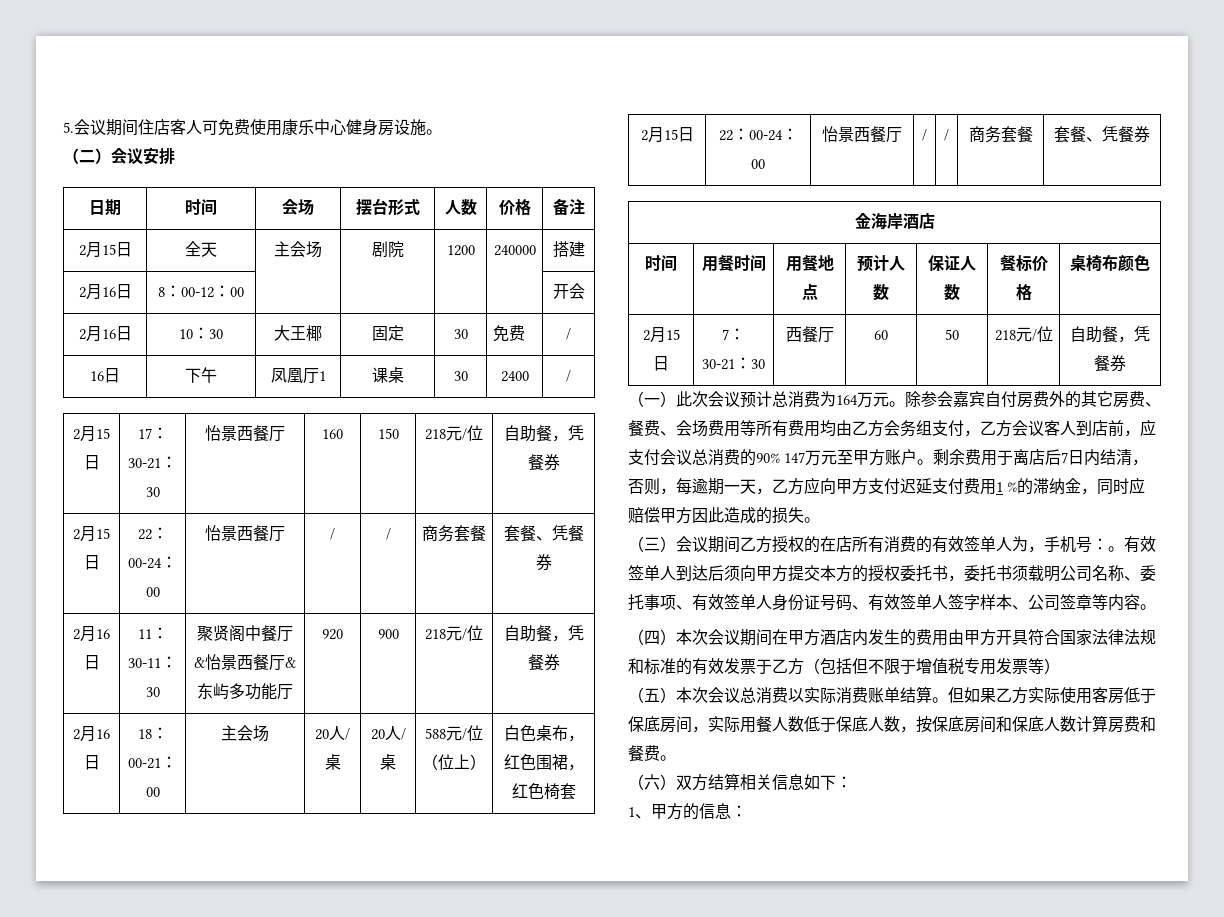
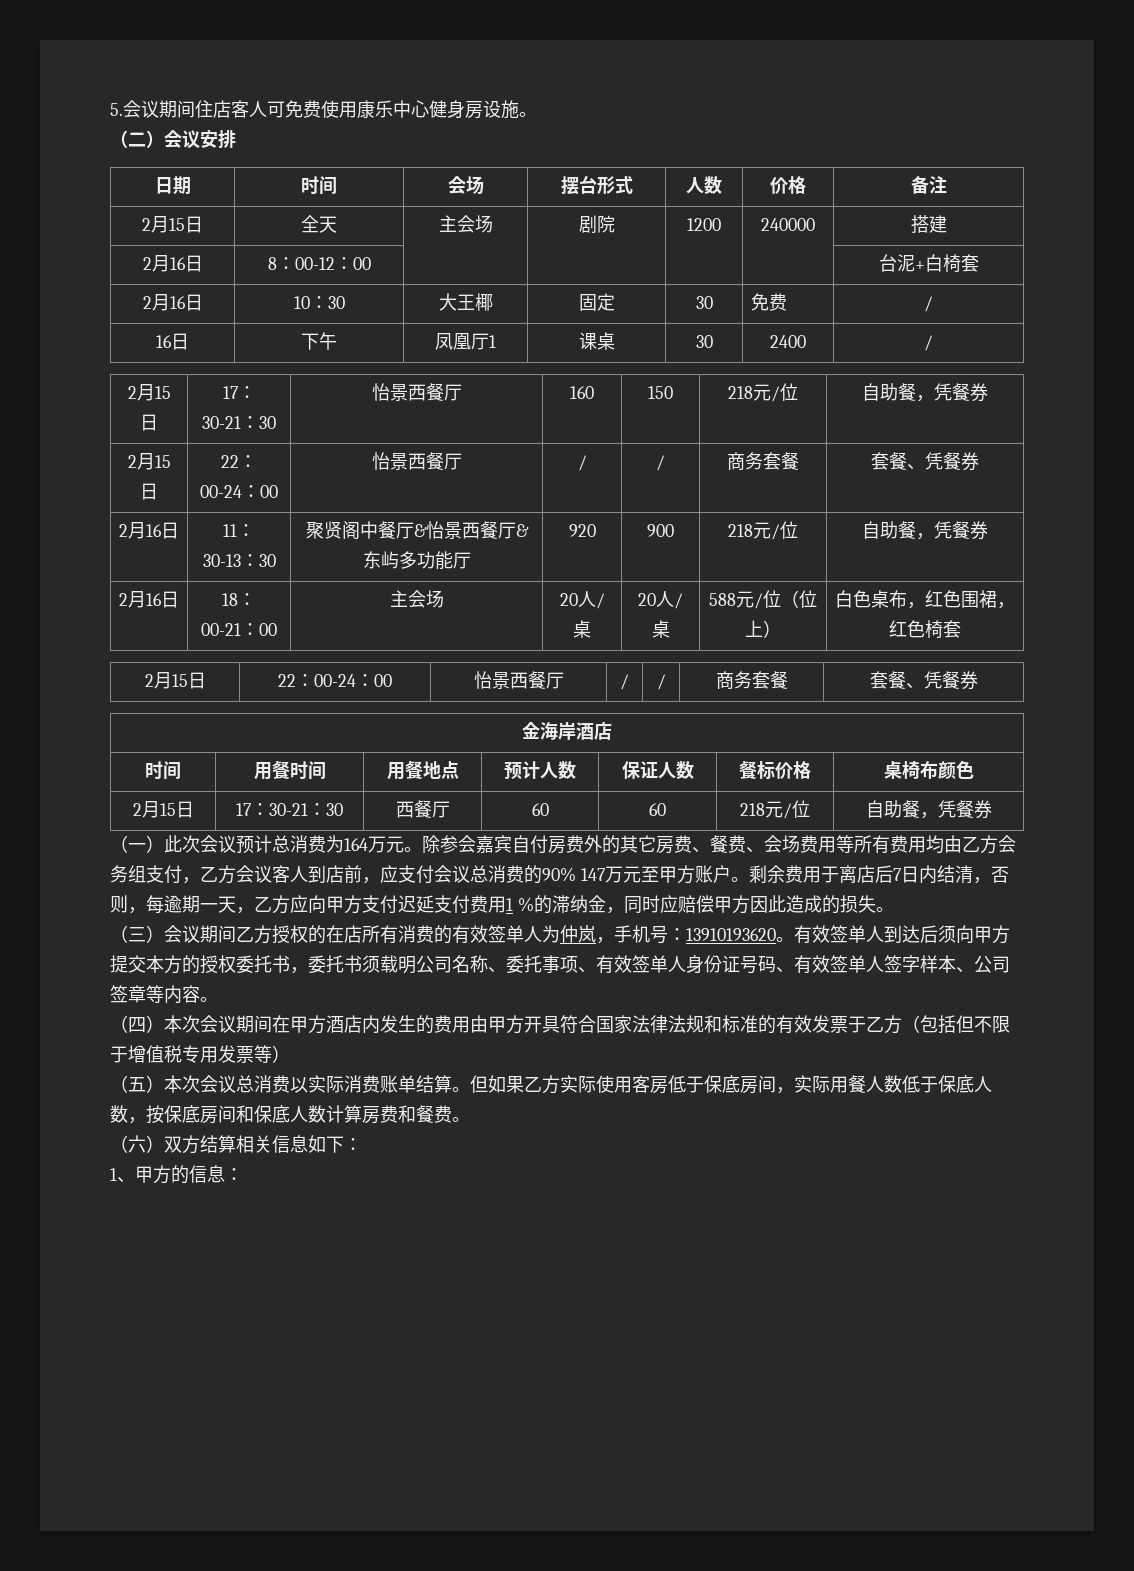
- 2月16日 | 8：00-12：00 | | | | | 开会
+ 2月16日 | 8：00-12：00 | | | | | 台泥+白椅套
- 2月16日 | 11：30-11：30 | 聚贤阁中餐厅&怡景西餐厅&东屿多功能厅 | 920 | 900 | 218元/位 | 自助餐，凭餐券
+ 2月16日 | 11：30-13：30 | 聚贤阁中餐厅&怡景西餐厅&东屿多功能厅 | 920 | 900 | 218元/位 | 自助餐，凭餐券
- 2月15日 | 7：30-21：30 | 西餐厅 | 60 | 50 | 218元/位 | 自助餐，凭餐券
+ 2月15日 | 17：30-21：30 | 西餐厅 | 60 | 60 | 218元/位 | 自助餐，凭餐券
- （三）会议期间乙方授权的在店所有消费的有效签单人为，手机号：。
+ （三）会议期间乙方授权的在店所有消费的有效签单人为仲岚，手机号：13910193620。

